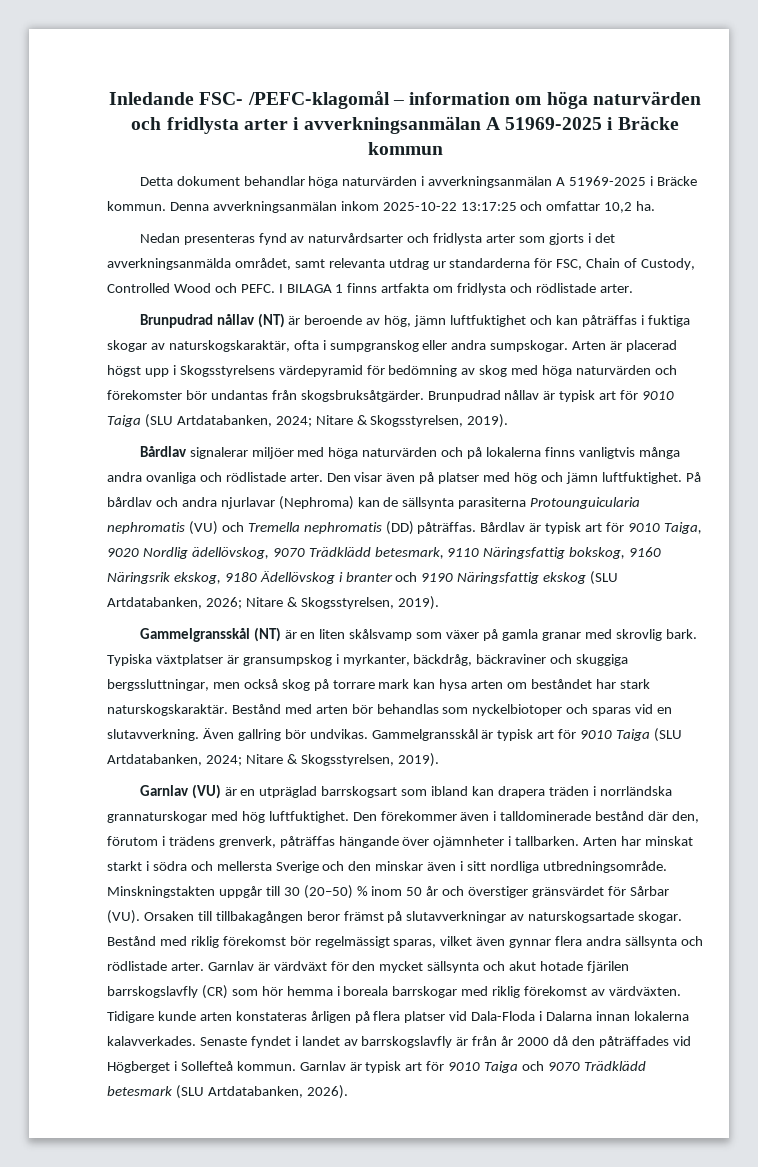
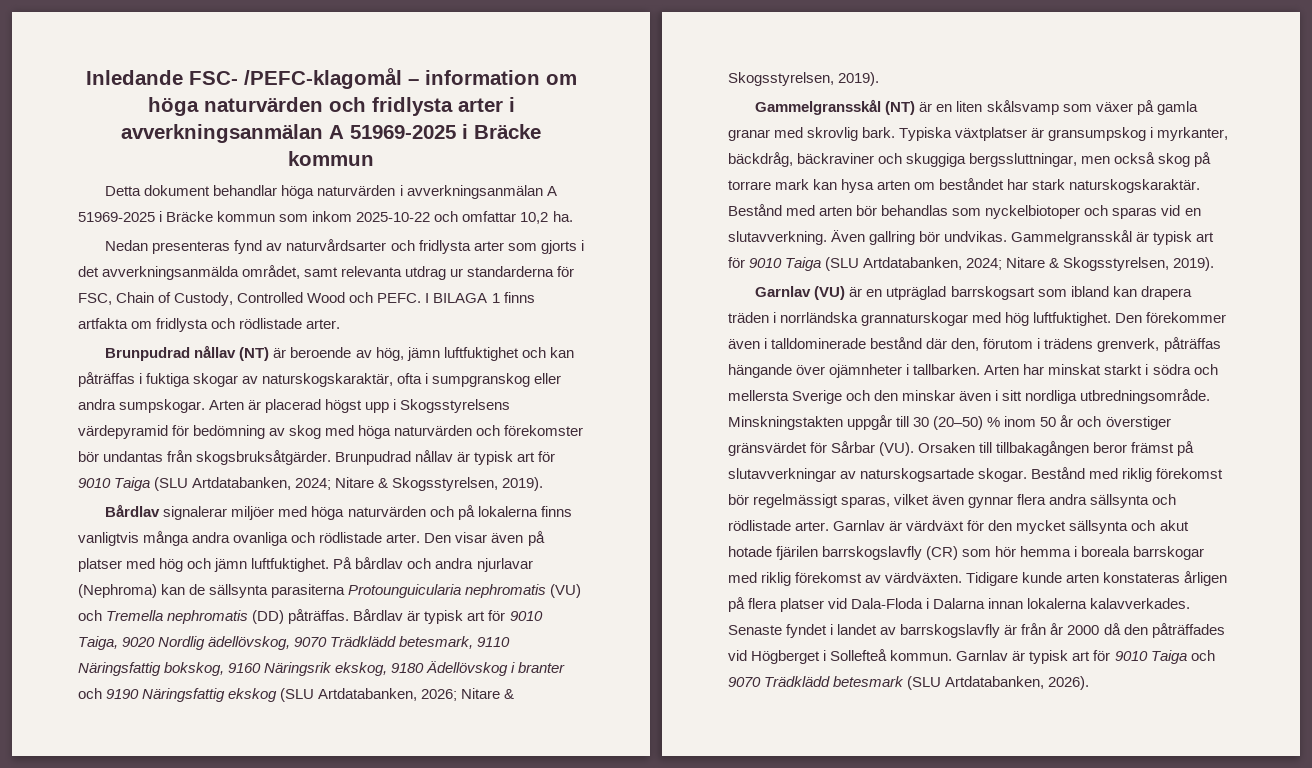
- Detta dokument behandlar höga naturvärden i avverkningsanmälan A 51969-2025 i Bräcke kommun. Denna avverkningsanmälan inkom 2025-10-22 13:17:25 och omfattar 10,2 ha.
+ Detta dokument behandlar höga naturvärden i avverkningsanmälan A 51969-2025 i Bräcke kommun som inkom 2025-10-22 och omfattar 10,2 ha.

